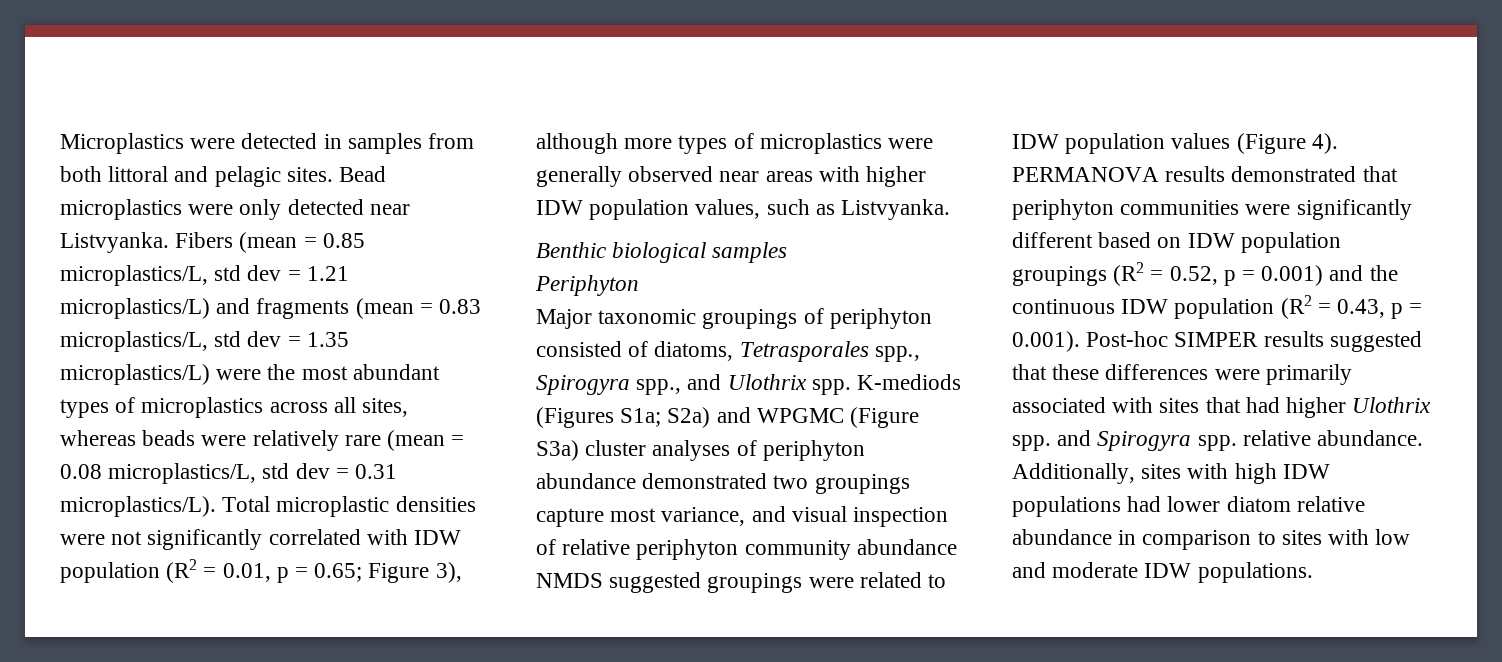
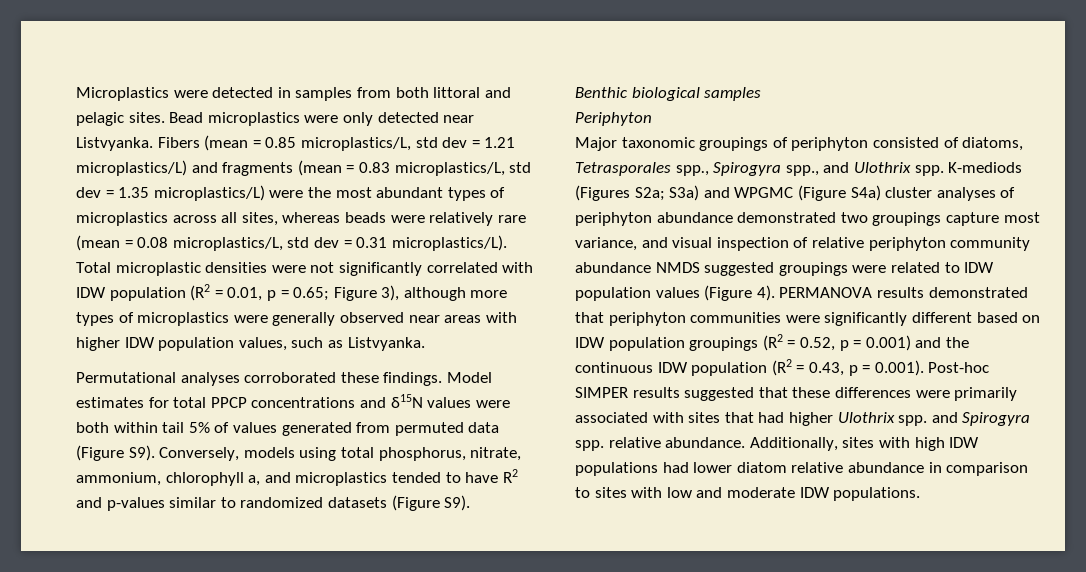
+ Permutational analyses corroborated these findings. Model estimates for total PPCP concentrations and δ15N values were both within tail 5% of values generated from permuted data (Figure S9). Conversely, models using total phosphorus, nitrate, ammonium, chlorophyll a, and microplastics tended to have R2 and p-values similar to randomized datasets (Figure S9).
- K-mediods (Figures S1a; S2a) and WPGMC (Figure S3a) cluster analyses of periphyton abundance demonstrated two groupings capture most variance, and visual inspection of relative periphyton community abundance NMDS suggested groupings were related to IDW population values (Figure 4).
+ K-mediods (Figures S2a; S3a) and WPGMC (Figure S4a) cluster analyses of periphyton abundance demonstrated two groupings capture most variance, and visual inspection of relative periphyton community abundance NMDS suggested groupings were related to IDW population values (Figure 4).

